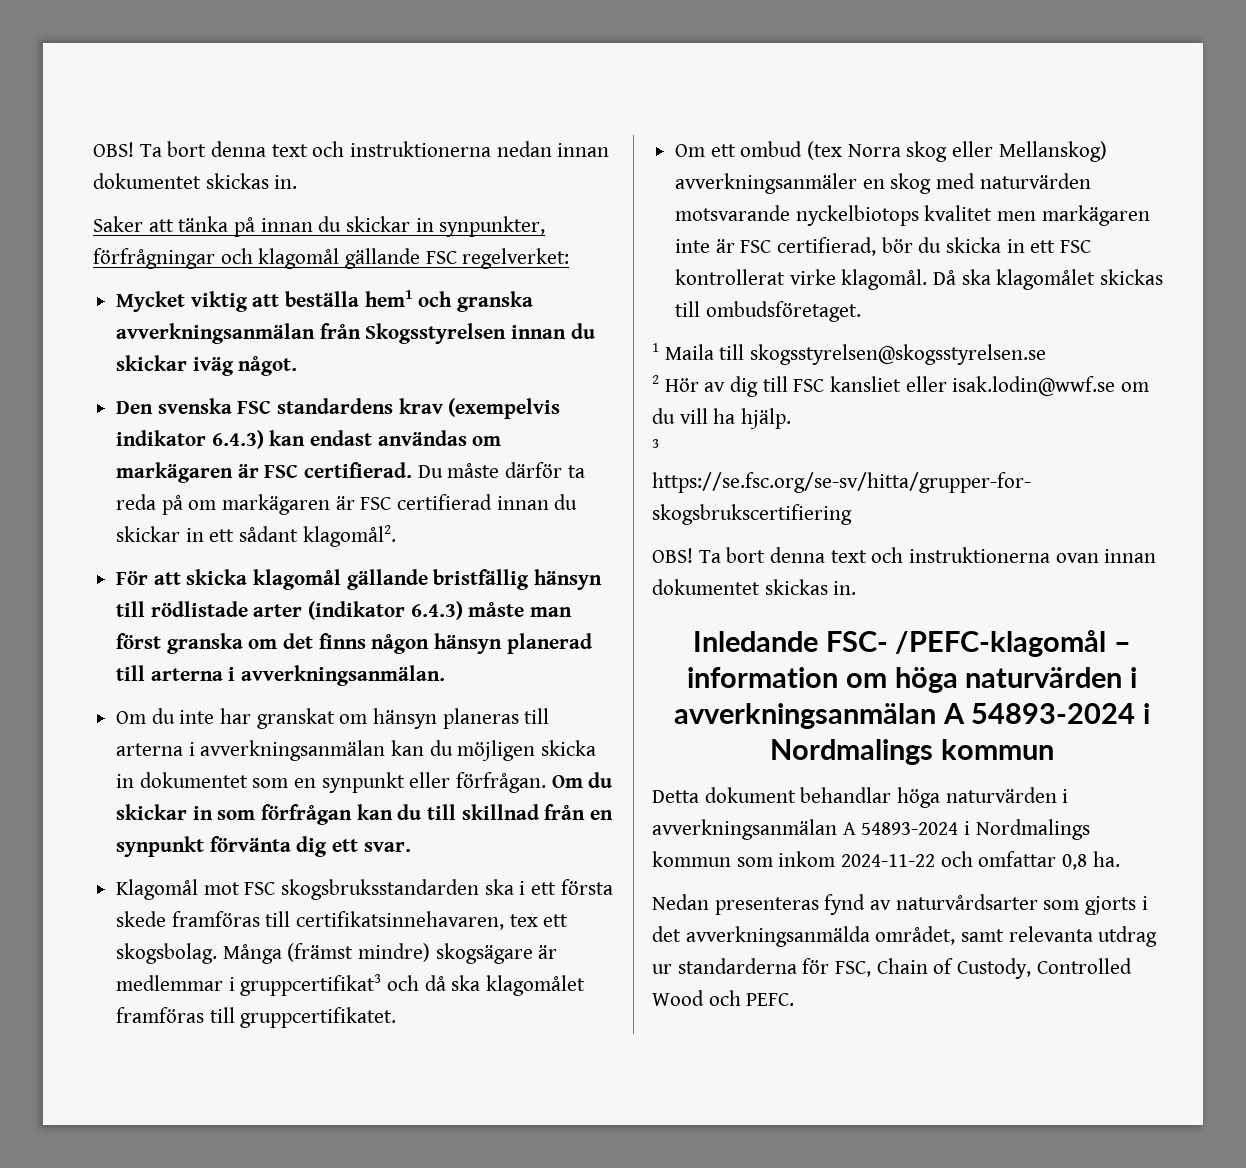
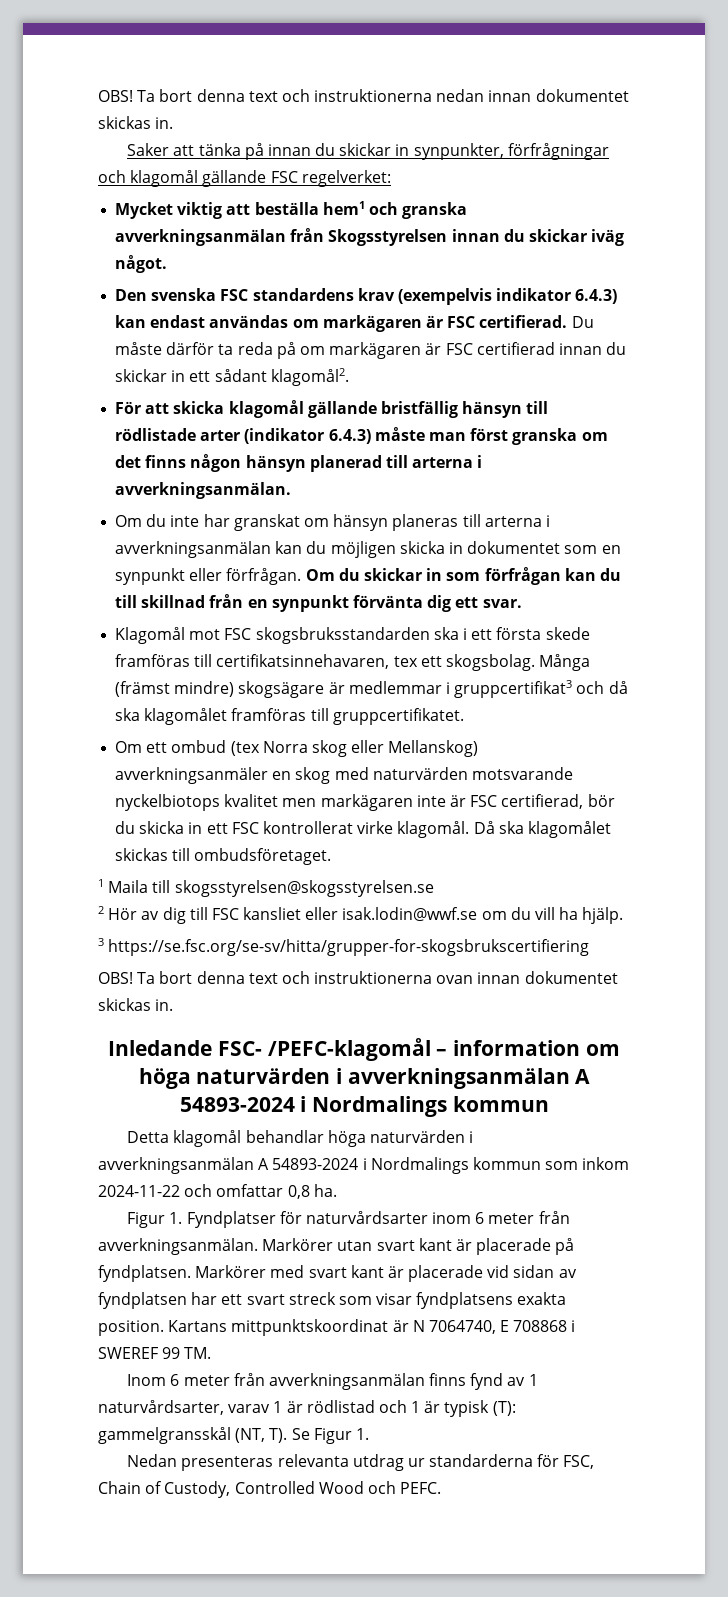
- Detta dokument behandlar höga naturvärden i avverkningsanmälan A 54893-2024 i Nordmalings kommun som inkom 2024-11-22 och omfattar 0,8 ha.
+ Detta klagomål behandlar höga naturvärden i avverkningsanmälan A 54893-2024 i Nordmalings kommun som inkom 2024-11-22 och omfattar 0,8 ha.
- Nedan presenteras fynd av naturvårdsarter som gjorts i det avverkningsanmälda området, samt relevanta utdrag ur standarderna för FSC, Chain of Custody, Controlled Wood och PEFC.
+ Figur 1. Fyndplatser för naturvårdsarter inom 6 meter från avverkningsanmälan. Markörer utan svart kant är placerade på fyndplatsen. Markörer med svart kant är placerade vid sidan av fyndplatsen har ett svart streck som visar fyndplatsens exakta position. Kartans mittpunktskoordinat är N 7064740, E 708868 i SWEREF 99 TM.
+ Inom 6 meter från avverkningsanmälan finns fynd av 1 naturvårdsarter, varav 1 är rödlistad och 1 är typisk (T): gammelgransskål (NT, T). Se Figur 1.
+ Nedan presenteras relevanta utdrag ur standarderna för FSC, Chain of Custody, Controlled Wood och PEFC.

